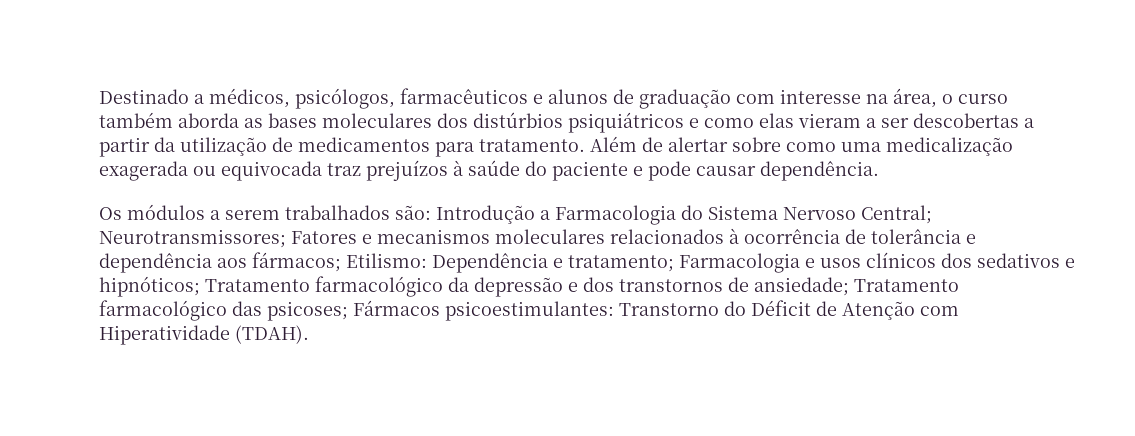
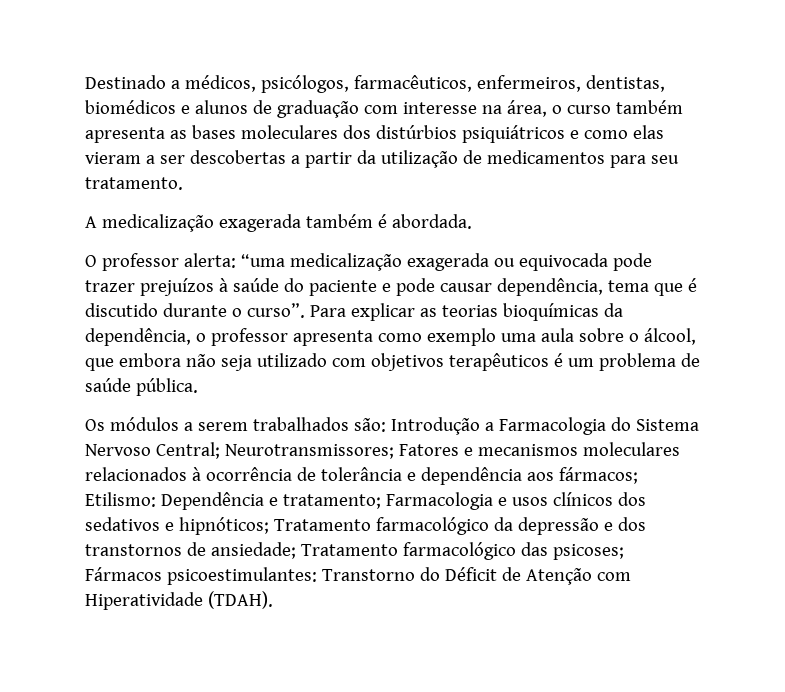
- Destinado a médicos, psicólogos, farmacêuticos e alunos de graduação com interesse na área, o curso também aborda as bases moleculares dos distúrbios psiquiátricos e como elas vieram a ser descobertas a partir da utilização de medicamentos para tratamento. Além de alertar sobre como uma medicalização exagerada ou equivocada traz prejuízos à saúde do paciente e pode causar dependência.
+ Destinado a médicos, psicólogos, farmacêuticos, enfermeiros, dentistas, biomédicos e alunos de graduação com interesse na área, o curso também apresenta as bases moleculares dos distúrbios psiquiátricos e como elas vieram a ser descobertas a partir da utilização de medicamentos para seu tratamento.
+ A medicalização exagerada também é abordada.
+ O professor alerta: “uma medicalização exagerada ou equivocada pode trazer prejuízos à saúde do paciente e pode causar dependência, tema que é discutido durante o curso”. Para explicar as teorias bioquímicas da dependência, o professor apresenta como exemplo uma aula sobre o álcool, que embora não seja utilizado com objetivos terapêuticos é um problema de saúde pública.

